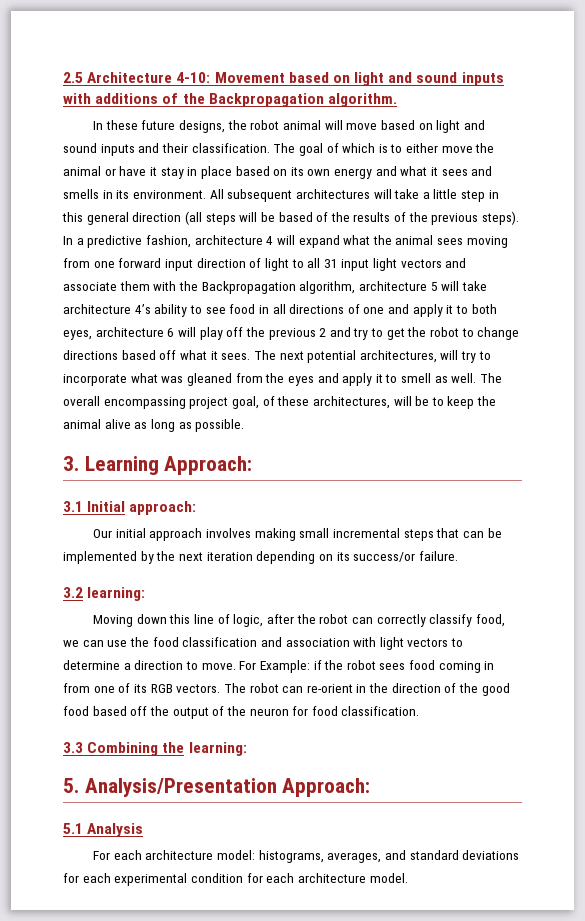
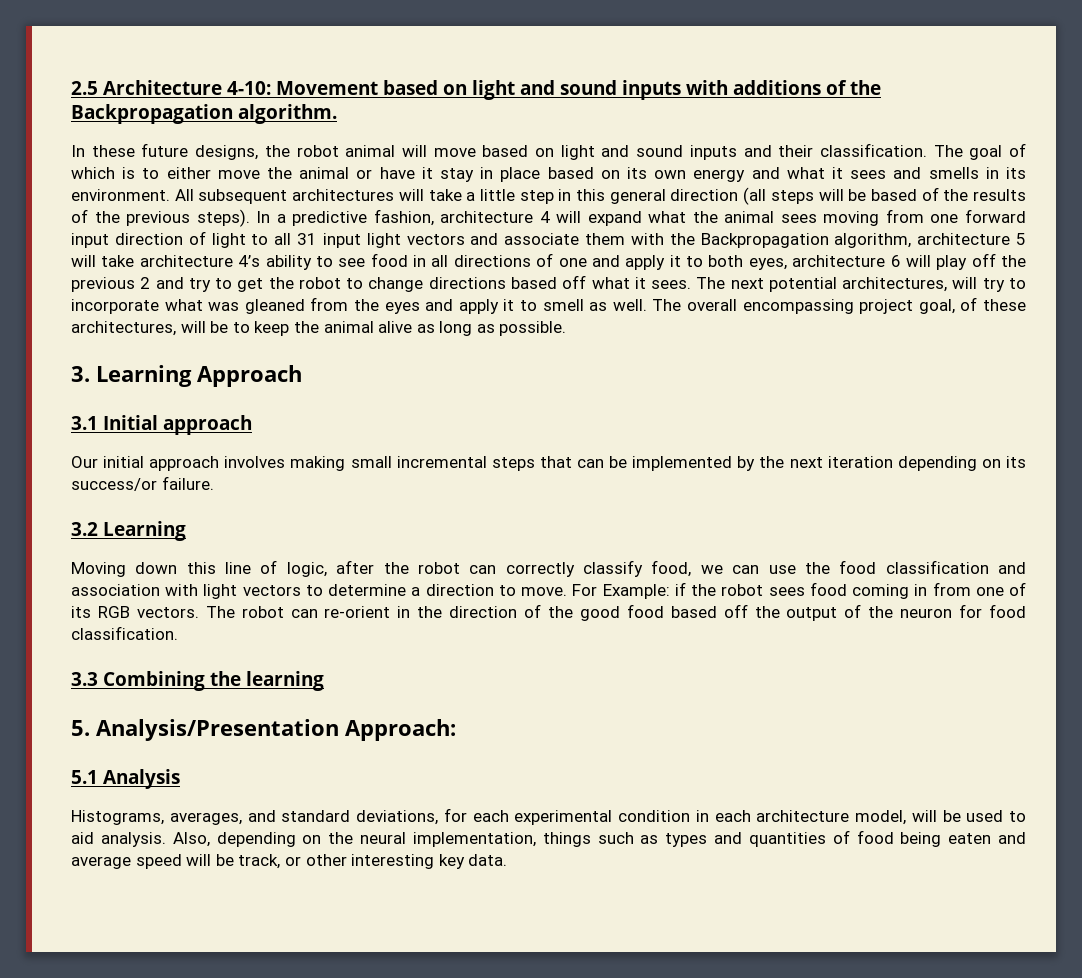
- 3. Learning Approach:
+ 3. Learning Approach
- 3.1 Initial approach:
+ 3.1 Initial approach
- 3.2 learning:
+ 3.2 Learning
- 3.3 Combining the learning:
+ 3.3 Combining the learning
- For each architecture model: histograms, averages, and standard deviations for each experimental condition for each architecture model.
+ Histograms, averages, and standard deviations, for each experimental condition in each architecture model, will be used to aid analysis. Also, depending on the neural implementation, things such as types and quantities of food being eaten and average speed will be track, or other interesting key data.

